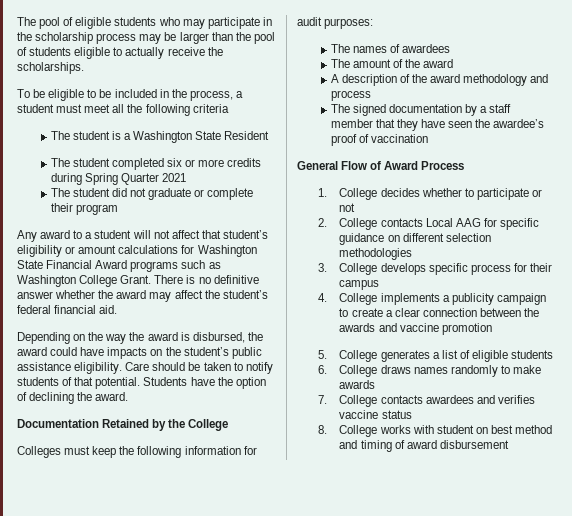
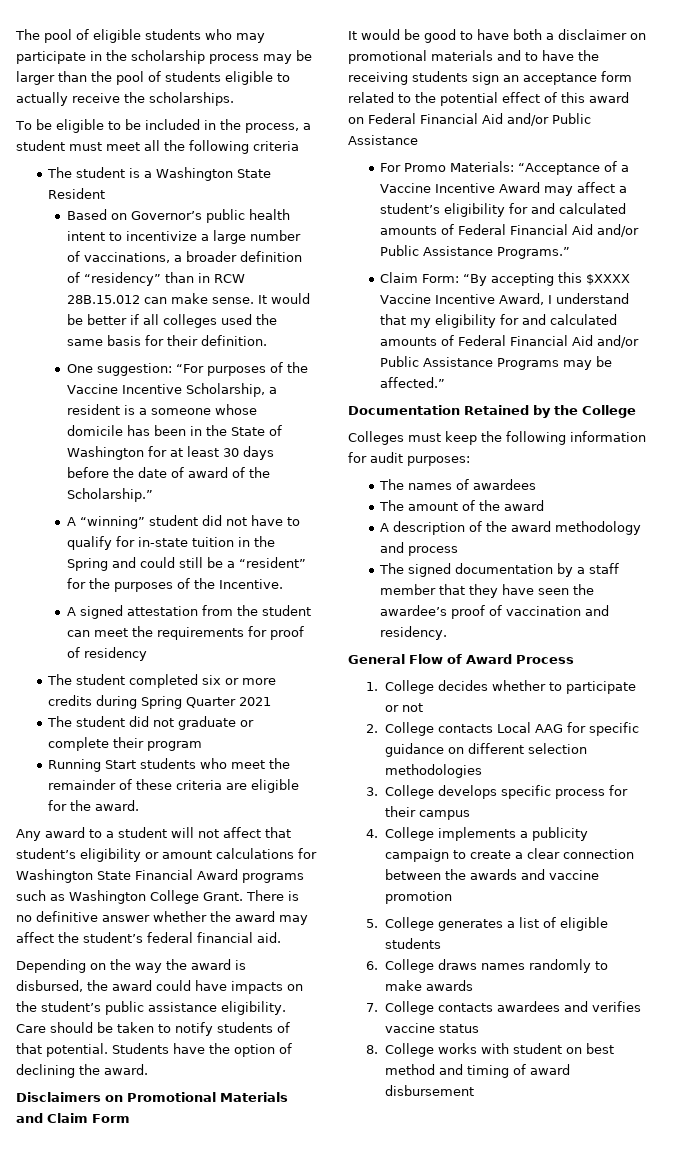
+ Based on Governor’s public health intent to incentivize a large number of vaccinations, a broader definition of “residency” than in RCW 28B.15.012 can make sense. It would be better if all colleges used the same basis for their definition.
+ One suggestion: “For purposes of the Vaccine Incentive Scholarship, a resident is a someone whose domicile has been in the State of Washington for at least 30 days before the date of award of the Scholarship.”
+ A “winning” student did not have to qualify for in-state tuition in the Spring and could still be a “resident” for the purposes of the Incentive.
+ A signed attestation from the student can meet the requirements for proof of residency
+ Running Start students who meet the remainder of these criteria are eligible for the award.
+ Disclaimers on Promotional Materials and Claim Form
+ It would be good to have both a disclaimer on promotional materials and to have the receiving students sign an acceptance form related to the potential effect of this award on Federal Financial Aid and/or Public Assistance
+ For Promo Materials: “Acceptance of a Vaccine Incentive Award may affect a student’s eligibility for and calculated amounts of Federal Financial Aid and/or Public Assistance Programs.”
+ Claim Form: “By accepting this $XXXX Vaccine Incentive Award, I understand that my eligibility for and calculated amounts of Federal Financial Aid and/or Public Assistance Programs may be affected.”
- The signed documentation by a staff member that they have seen the awardee’s proof of vaccination
+ The signed documentation by a staff member that they have seen the awardee’s proof of vaccination and residency.

